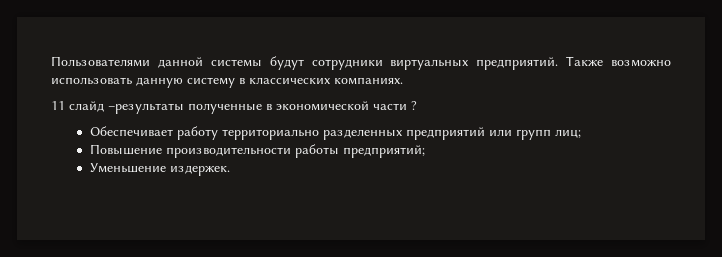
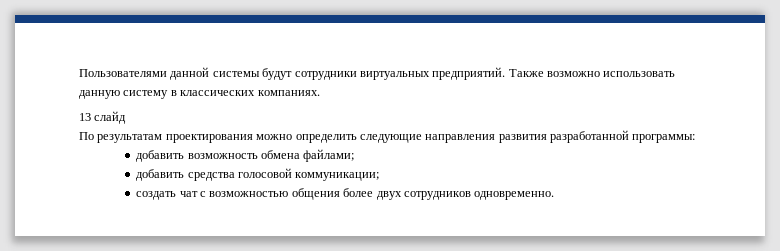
- 11 слайд –результаты полученные в экономической части ?
- Обеспечивает работу территориально разделенных предприятий или групп лиц;
- Повышение производительности работы предприятий;
- Уменьшение издержек.
+ 13 слайд
+ По результатам проектирования можно определить следующие направления развития разработанной программы:
+ добавить возможность обмена файлами;
+ добавить средства голосовой коммуникации;
+ создать чат с возможностью общения более двух сотрудников одновременно.

